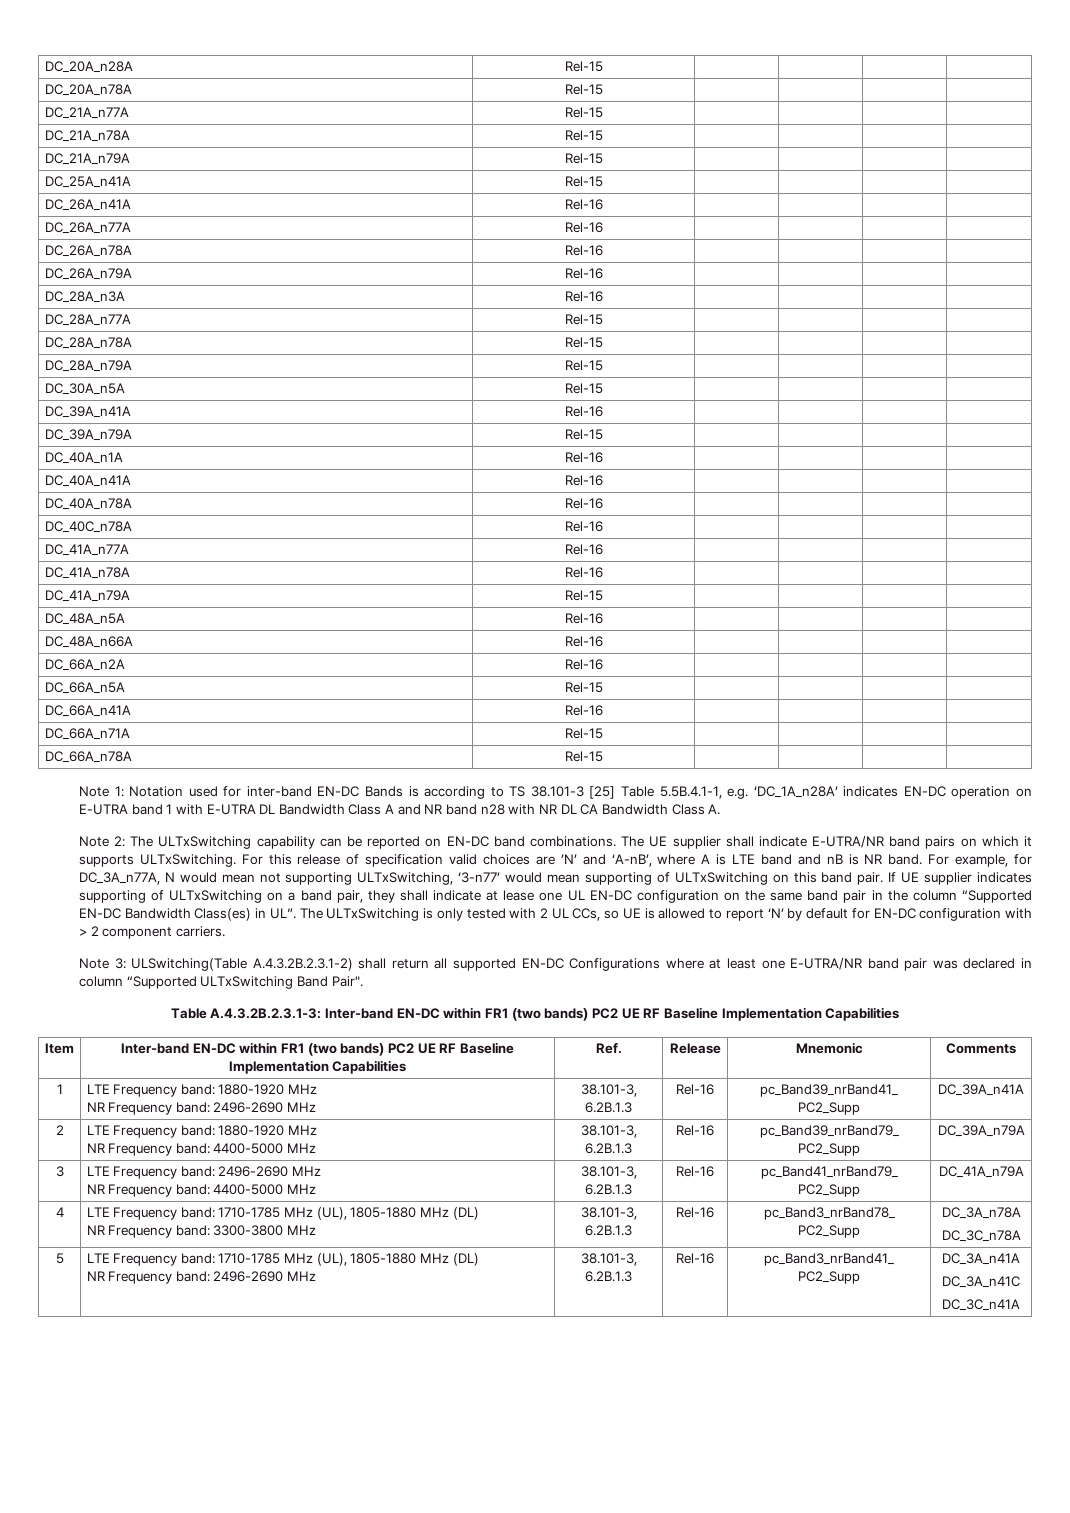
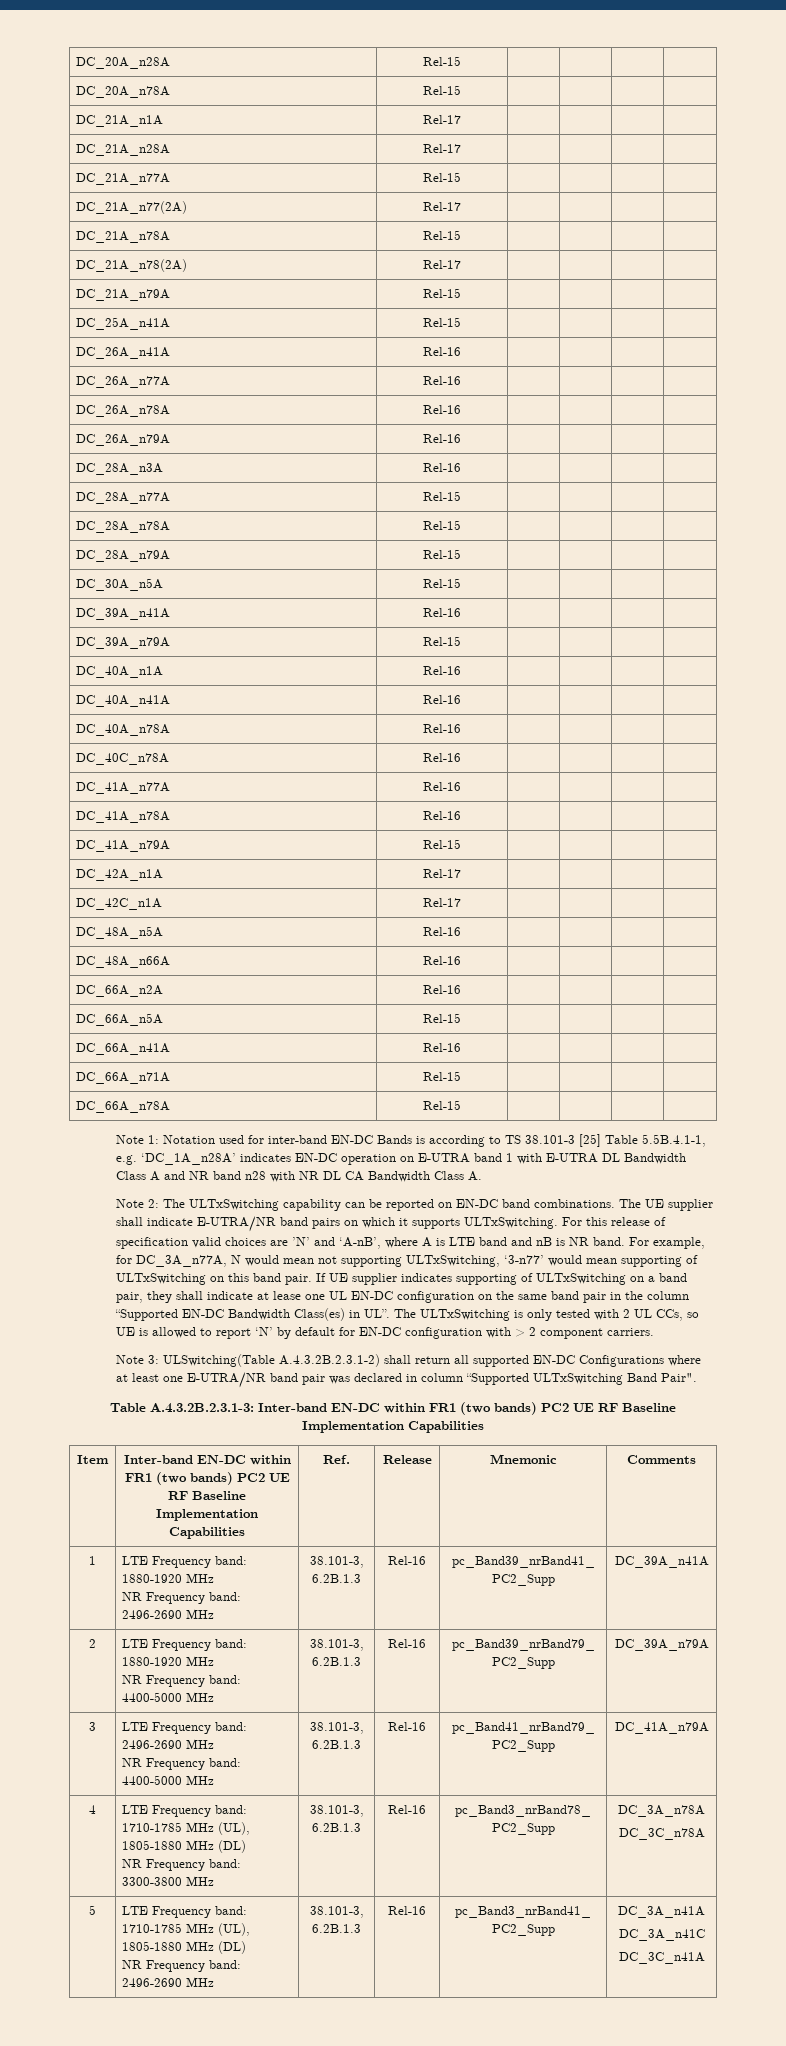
+ DC_21A_n1A | Rel-17 | | | |
+ DC_21A_n28A | Rel-17 | | | |
+ DC_21A_n77(2A) | Rel-17 | | | |
+ DC_21A_n78(2A) | Rel-17 | | | |
+ DC_42A_n1A | Rel-17 | | | |
+ DC_42C_n1A | Rel-17 | | | |

